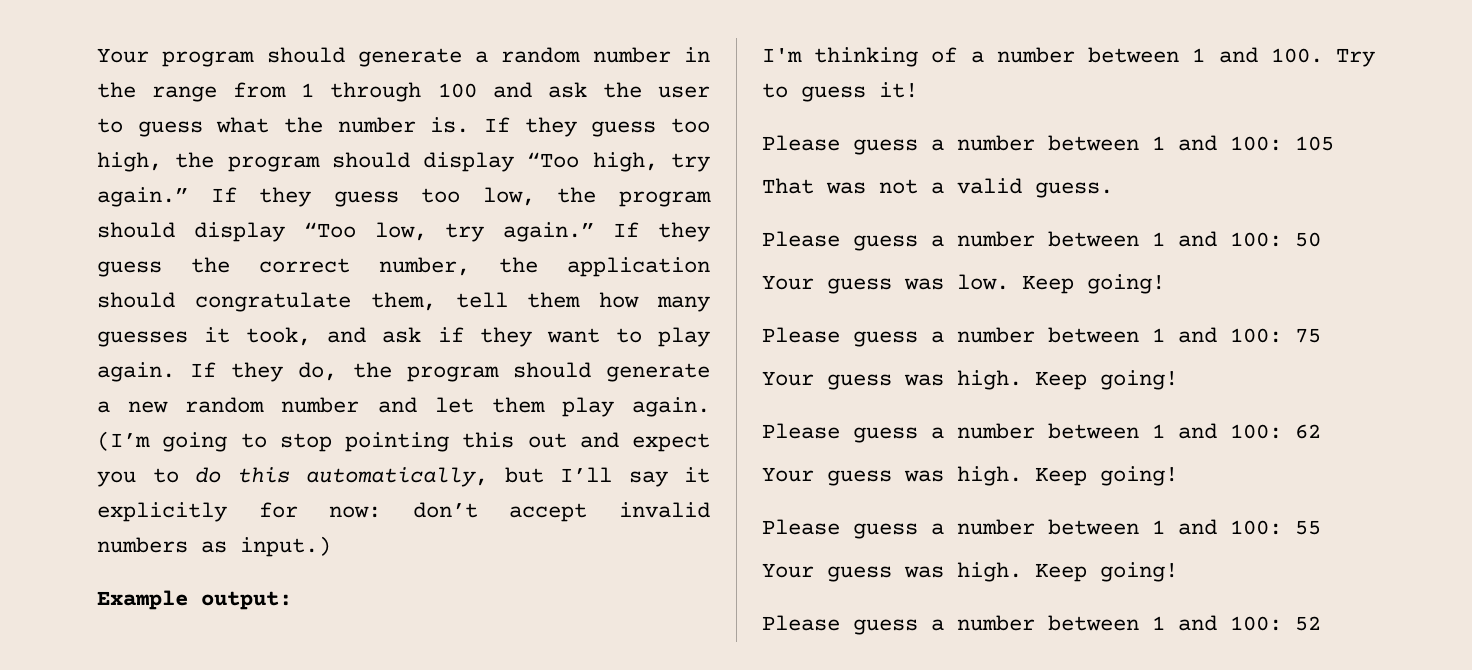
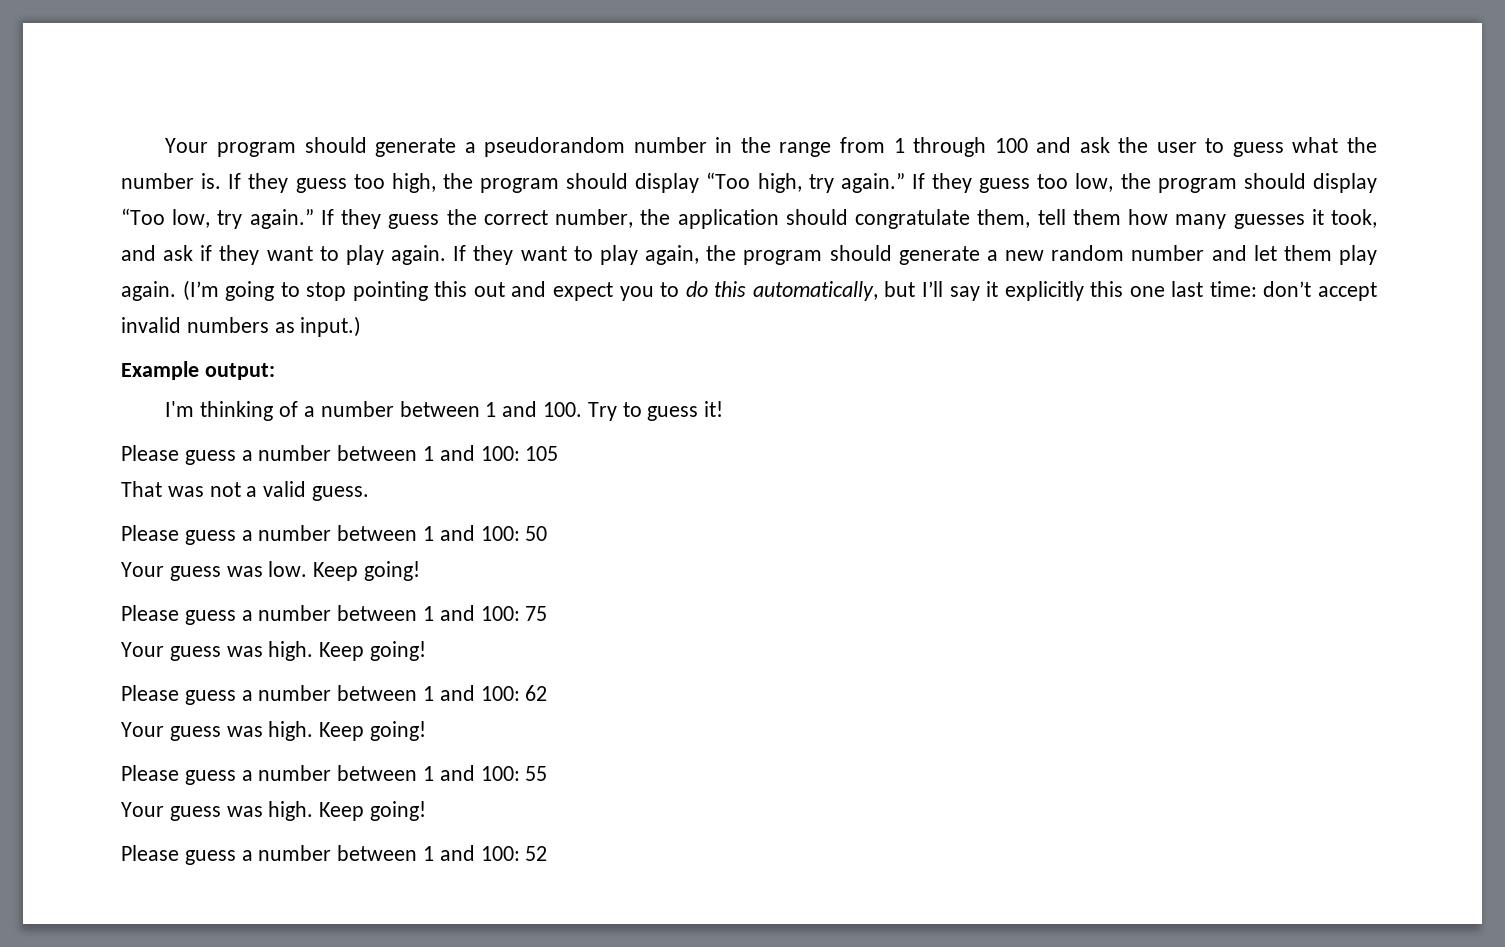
- Your program should generate a random number in the range from 1 through 100 and ask the user to guess what the number is.
+ Your program should generate a pseudorandom number in the range from 1 through 100 and ask the user to guess what the number is.
- If they do, the program should generate a new random number and let them play again.
+ If they want to play again, the program should generate a new random number and let them play again.
- (I’m going to stop pointing this out and expect you to do this automatically, but I’ll say it explicitly for now: don’t accept invalid numbers as input.)
+ (I’m going to stop pointing this out and expect you to do this automatically, but I’ll say it explicitly this one last time: don’t accept invalid numbers as input.)

